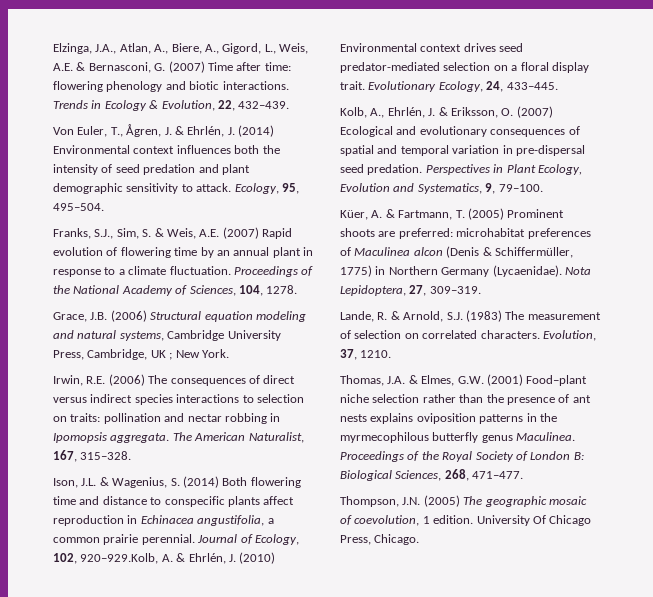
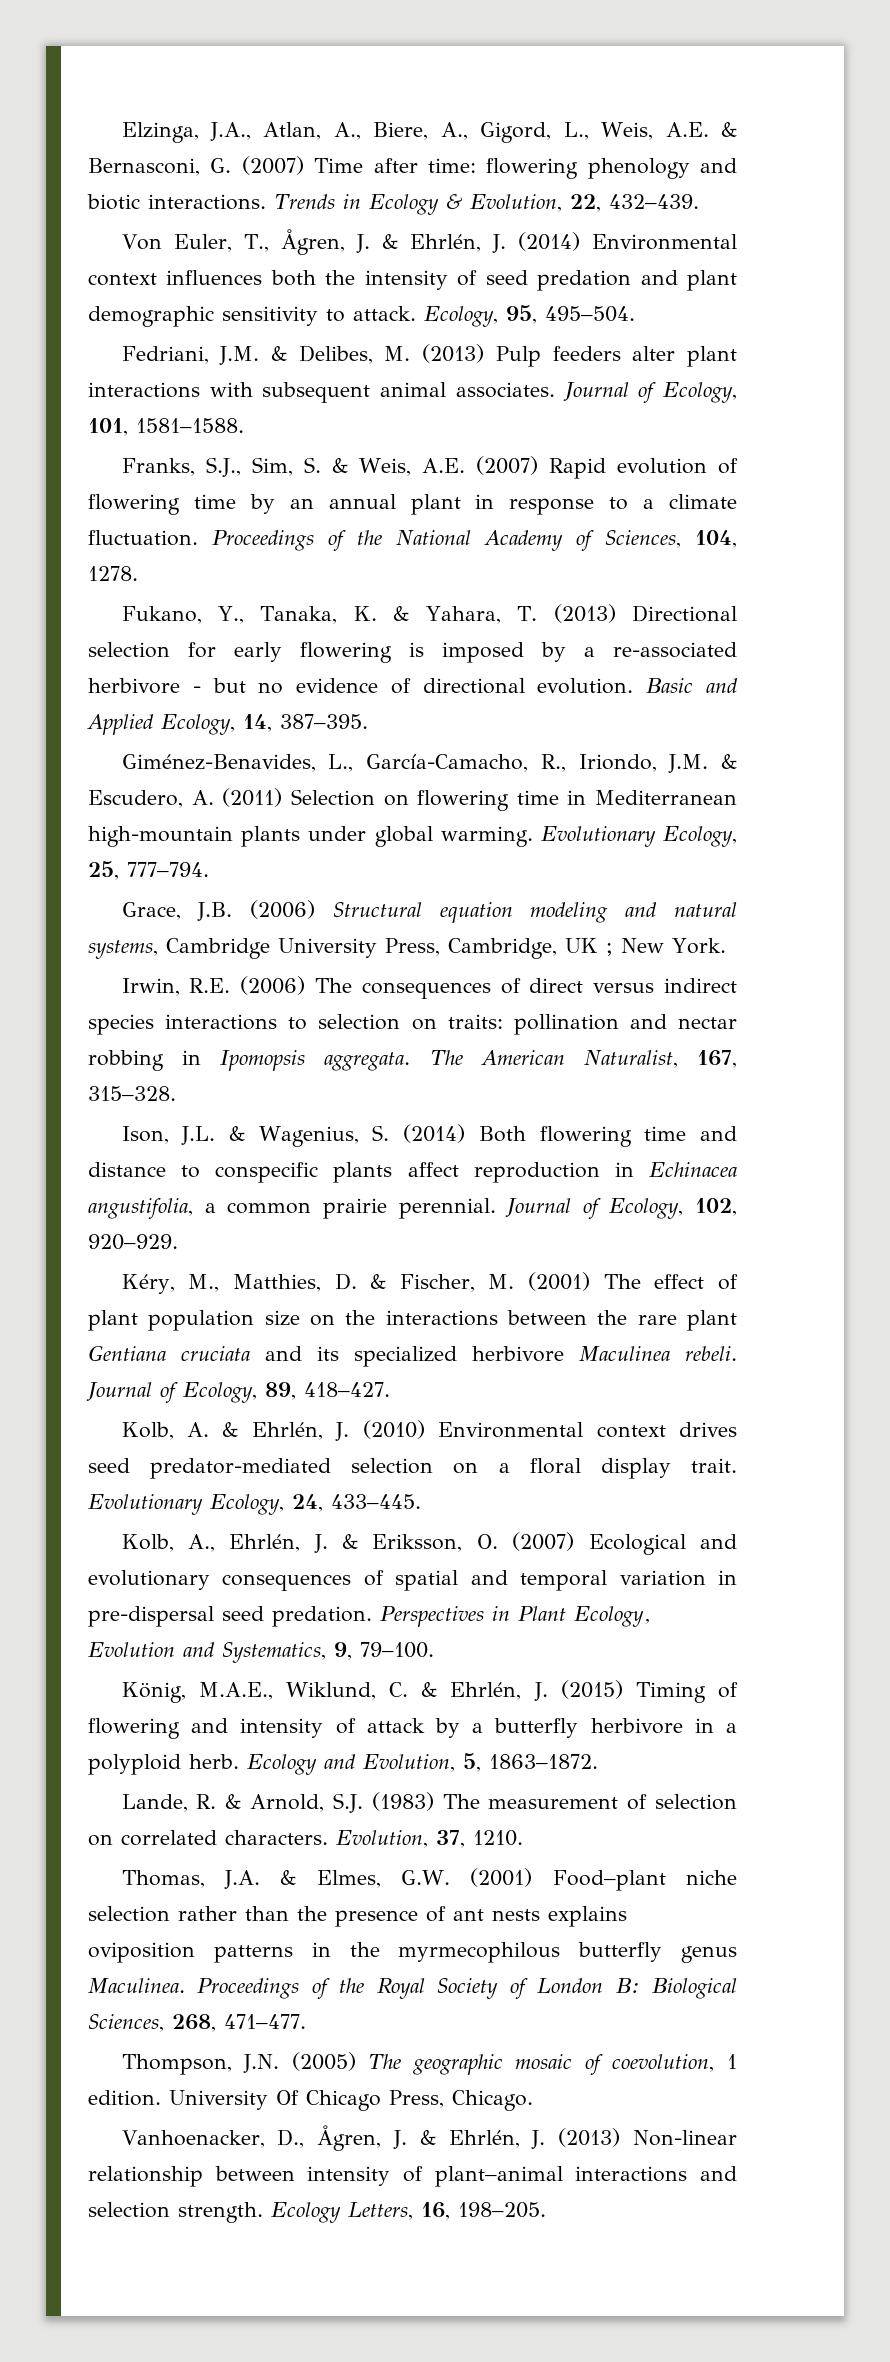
+ Fedriani, J.M. & Delibes, M. (2013) Pulp feeders alter plant interactions with subsequent animal associates. Journal of Ecology, 101, 1581–1588.
+ Fukano, Y., Tanaka, K. & Yahara, T. (2013) Directional selection for early flowering is imposed by a re-associated herbivore - but no evidence of directional evolution. Basic and Applied Ecology, 14, 387–395.
+ Giménez-Benavides, L., García-Camacho, R., Iriondo, J.M. & Escudero, A. (2011) Selection on flowering time in Mediterranean high-mountain plants under global warming. Evolutionary Ecology, 25, 777–794.
- Journal of Ecology, 102, 920–929.Kolb, A. & Ehrlén, J. (2010) Environmental context drives seed predator-mediated selection on a floral display trait.
+ Journal of Ecology, 102, 920–929.
+ Kéry, M., Matthies, D. & Fischer, M. (2001) The effect of plant population size on the interactions between the rare plant Gentiana cruciata and its specialized herbivore Maculinea rebeli. Journal of Ecology, 89, 418–427.
+ Kolb, A. & Ehrlén, J. (2010) Environmental context drives seed predator-mediated selection on a floral display trait.
- Küer, A. & Fartmann, T. (2005) Prominent shoots are preferred: microhabitat preferences of Maculinea alcon (Denis & Schiffermüller, 1775) in Northern Germany (Lycaenidae). Nota Lepidoptera, 27, 309–319.
+ König, M.A.E., Wiklund, C. & Ehrlén, J. (2015) Timing of flowering and intensity of attack by a butterfly herbivore in a polyploid herb. Ecology and Evolution, 5, 1863–1872.
+ Vanhoenacker, D., Ågren, J. & Ehrlén, J. (2013) Non-linear relationship between intensity of plant–animal interactions and selection strength. Ecology Letters, 16, 198–205.

